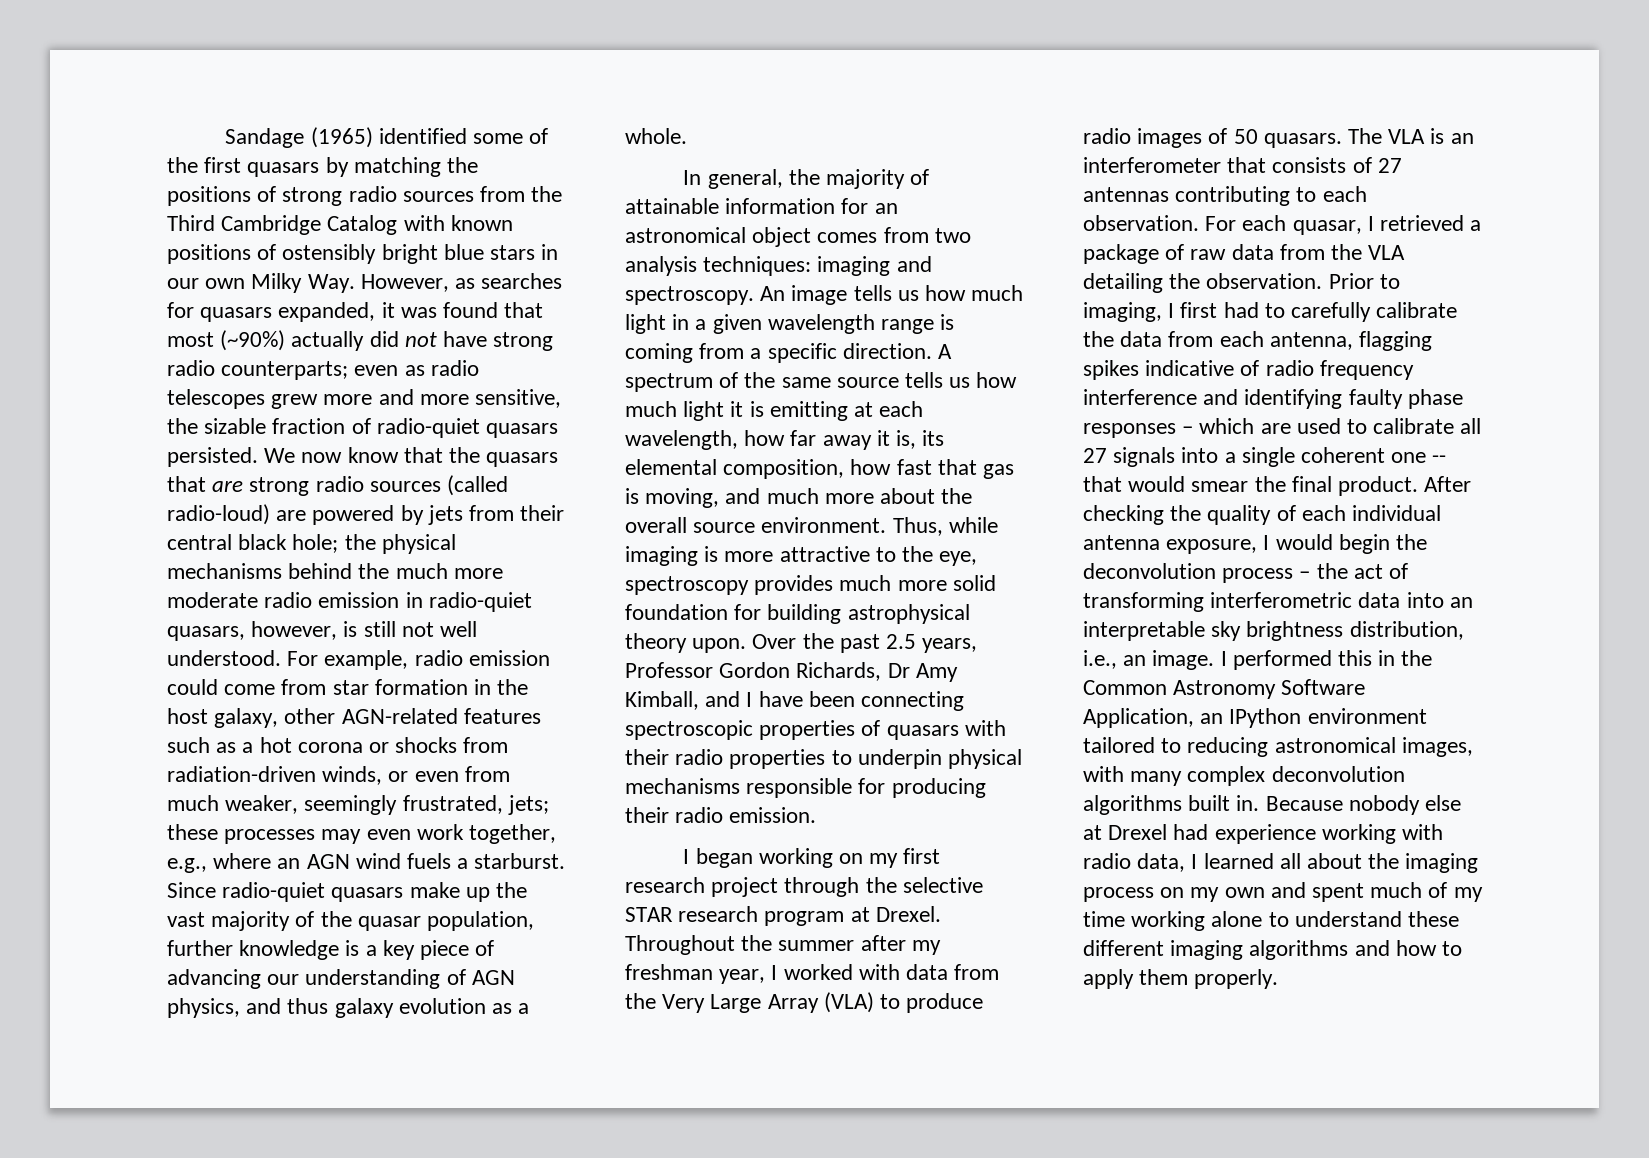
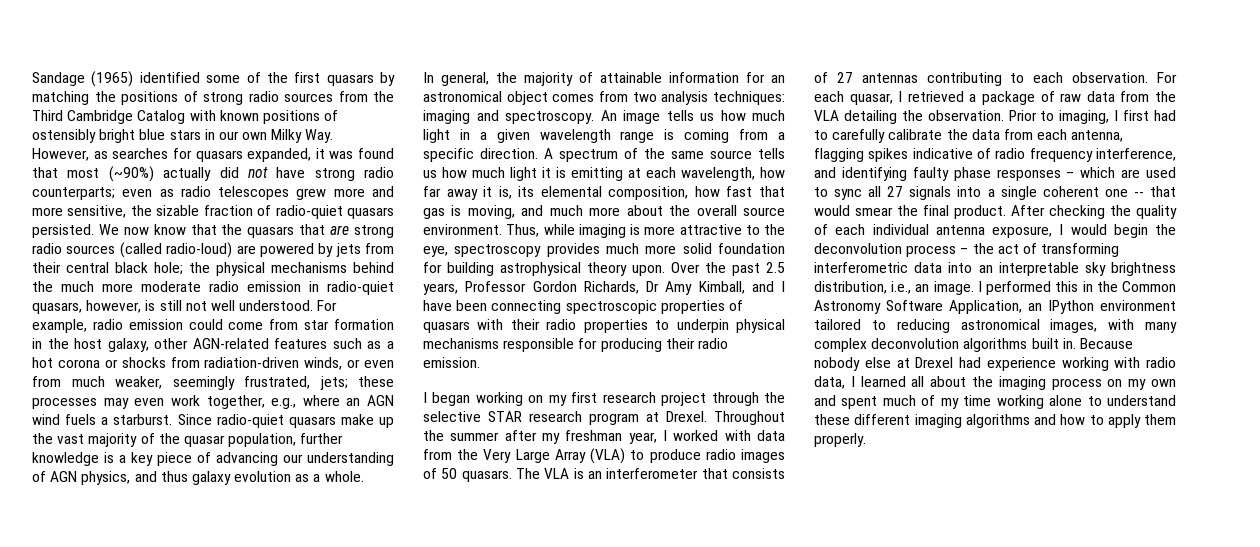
- Prior to imaging, I first had to carefully calibrate the data from each antenna, flagging spikes indicative of radio frequency interference and identifying faulty phase responses – which are used to calibrate all 27 signals into a single coherent one -- that would smear the final product.
+ Prior to imaging, I first had to carefully calibrate the data from each antenna, flagging spikes indicative of radio frequency interference, and identifying faulty phase responses – which are used to sync all 27 signals into a single coherent one -- that would smear the final product.

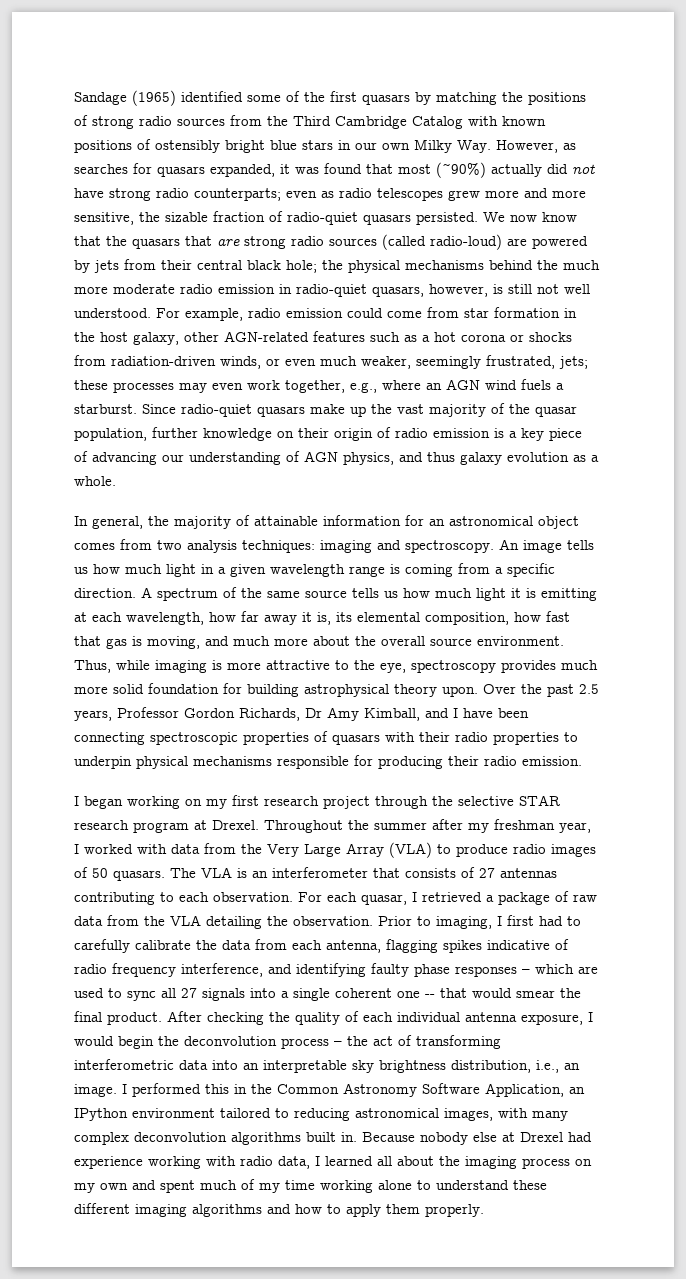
- For example, radio emission could come from star formation in the host galaxy, other AGN-related features such as a hot corona or shocks from radiation-driven winds, or even from much weaker, seemingly frustrated, jets; these processes may even work together, e.g., where an AGN wind fuels a starburst.
+ For example, radio emission could come from star formation in the host galaxy, other AGN-related features such as a hot corona or shocks from radiation-driven winds, or even much weaker, seemingly frustrated, jets; these processes may even work together, e.g., where an AGN wind fuels a starburst.
- Since radio-quiet quasars make up the vast majority of the quasar population, further knowledge is a key piece of advancing our understanding of AGN physics, and thus galaxy evolution as a whole.
+ Since radio-quiet quasars make up the vast majority of the quasar population, further knowledge on their origin of radio emission is a key piece of advancing our understanding of AGN physics, and thus galaxy evolution as a whole.

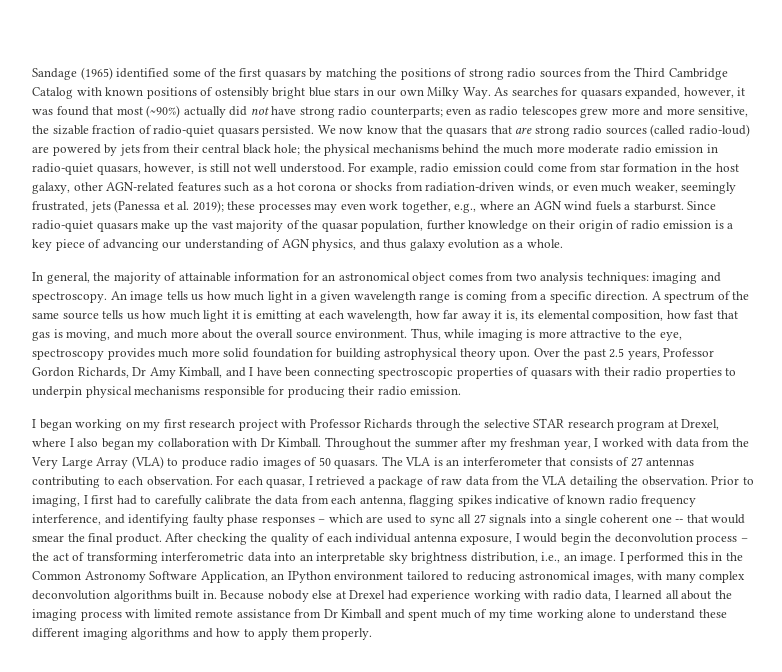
- Sandage (1965) identified some of the first quasars by matching the positions of strong radio sources from the Third Cambridge Catalog with known positions of ostensibly bright blue stars in our own Milky Way. However, as searches for quasars expanded, it was found that most (~90%) actually did not have strong radio counterparts;
+ Sandage (1965) identified some of the first quasars by matching the positions of strong radio sources from the Third Cambridge Catalog with known positions of ostensibly bright blue stars in our own Milky Way. As searches for quasars expanded, however, it was found that most (~90%) actually did not have strong radio counterparts;
- For example, radio emission could come from star formation in the host galaxy, other AGN-related features such as a hot corona or shocks from radiation-driven winds, or even much weaker, seemingly frustrated, jets; these processes may even work together, e.g., where an AGN wind fuels a starburst.
+ For example, radio emission could come from star formation in the host galaxy, other AGN-related features such as a hot corona or shocks from radiation-driven winds, or even much weaker, seemingly frustrated, jets (Panessa et al. 2019); these processes may even work together, e.g., where an AGN wind fuels a starburst.
- I began working on my first research project through the selective STAR research program at Drexel.
+ I began working on my first research project with Professor Richards through the selective STAR research program at Drexel, where I also began my collaboration with Dr Kimball.
- Prior to imaging, I first had to carefully calibrate the data from each antenna, flagging spikes indicative of radio frequency interference, and identifying faulty phase responses – which are used to sync all 27 signals into a single coherent one -- that would smear the final product.
+ Prior to imaging, I first had to carefully calibrate the data from each antenna, flagging spikes indicative of known radio frequency interference, and identifying faulty phase responses – which are used to sync all 27 signals into a single coherent one -- that would smear the final product.
- Because nobody else at Drexel had experience working with radio data, I learned all about the imaging process on my own and spent much of my time working alone to understand these different imaging algorithms and how to apply them properly.
+ Because nobody else at Drexel had experience working with radio data, I learned all about the imaging process with limited remote assistance from Dr Kimball and spent much of my time working alone to understand these different imaging algorithms and how to apply them properly.

